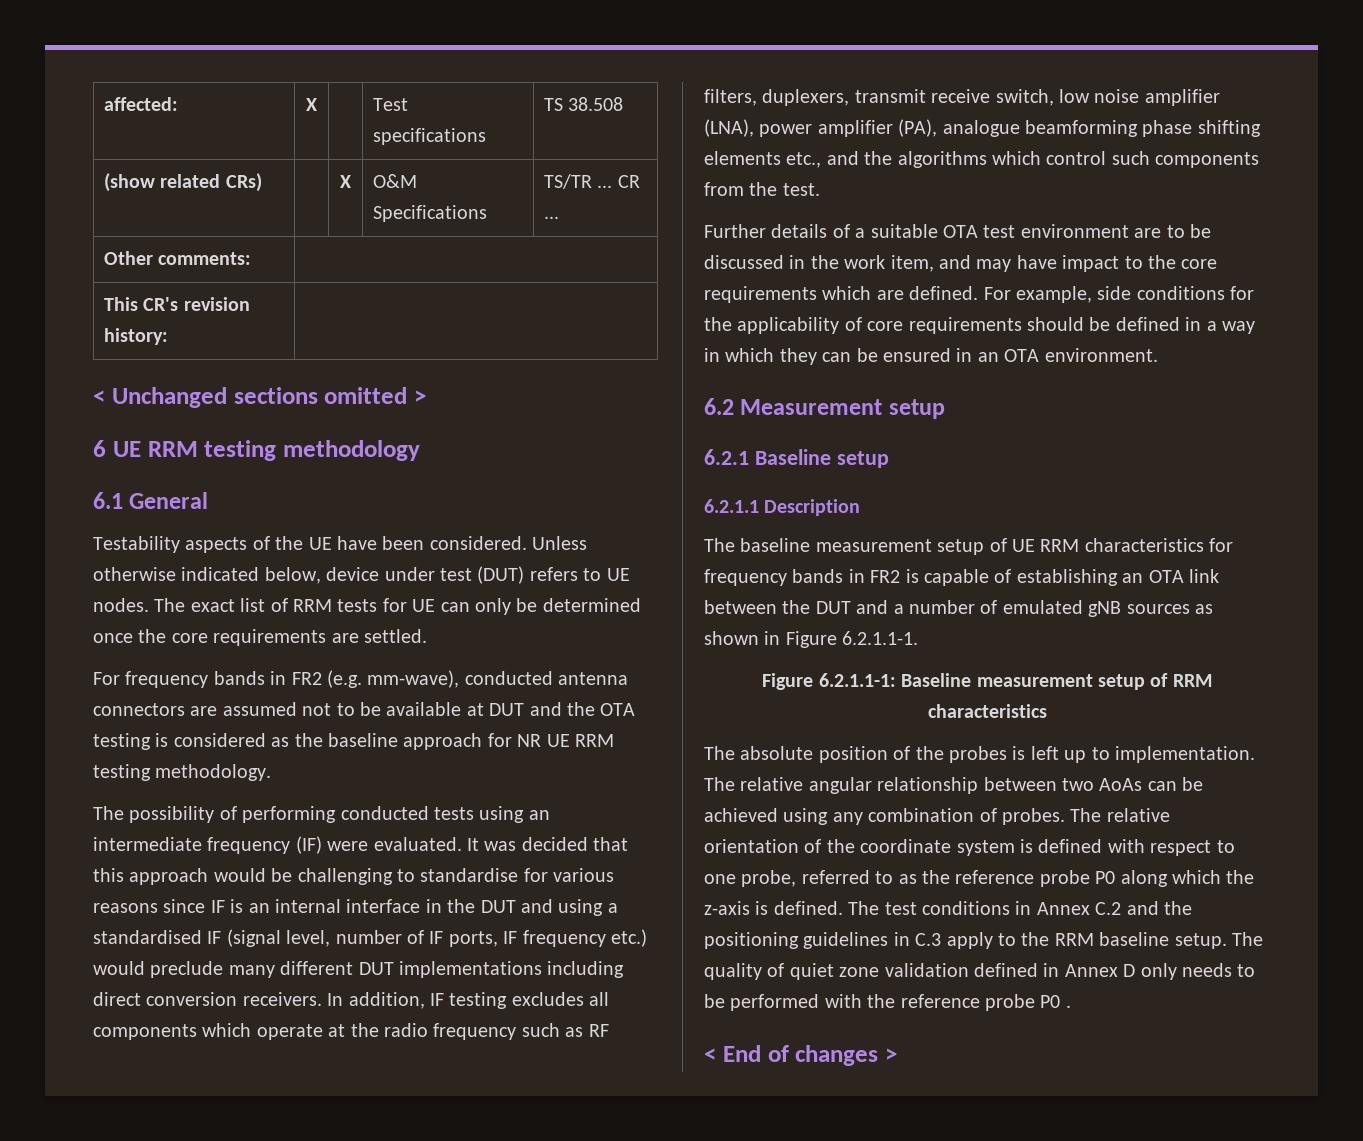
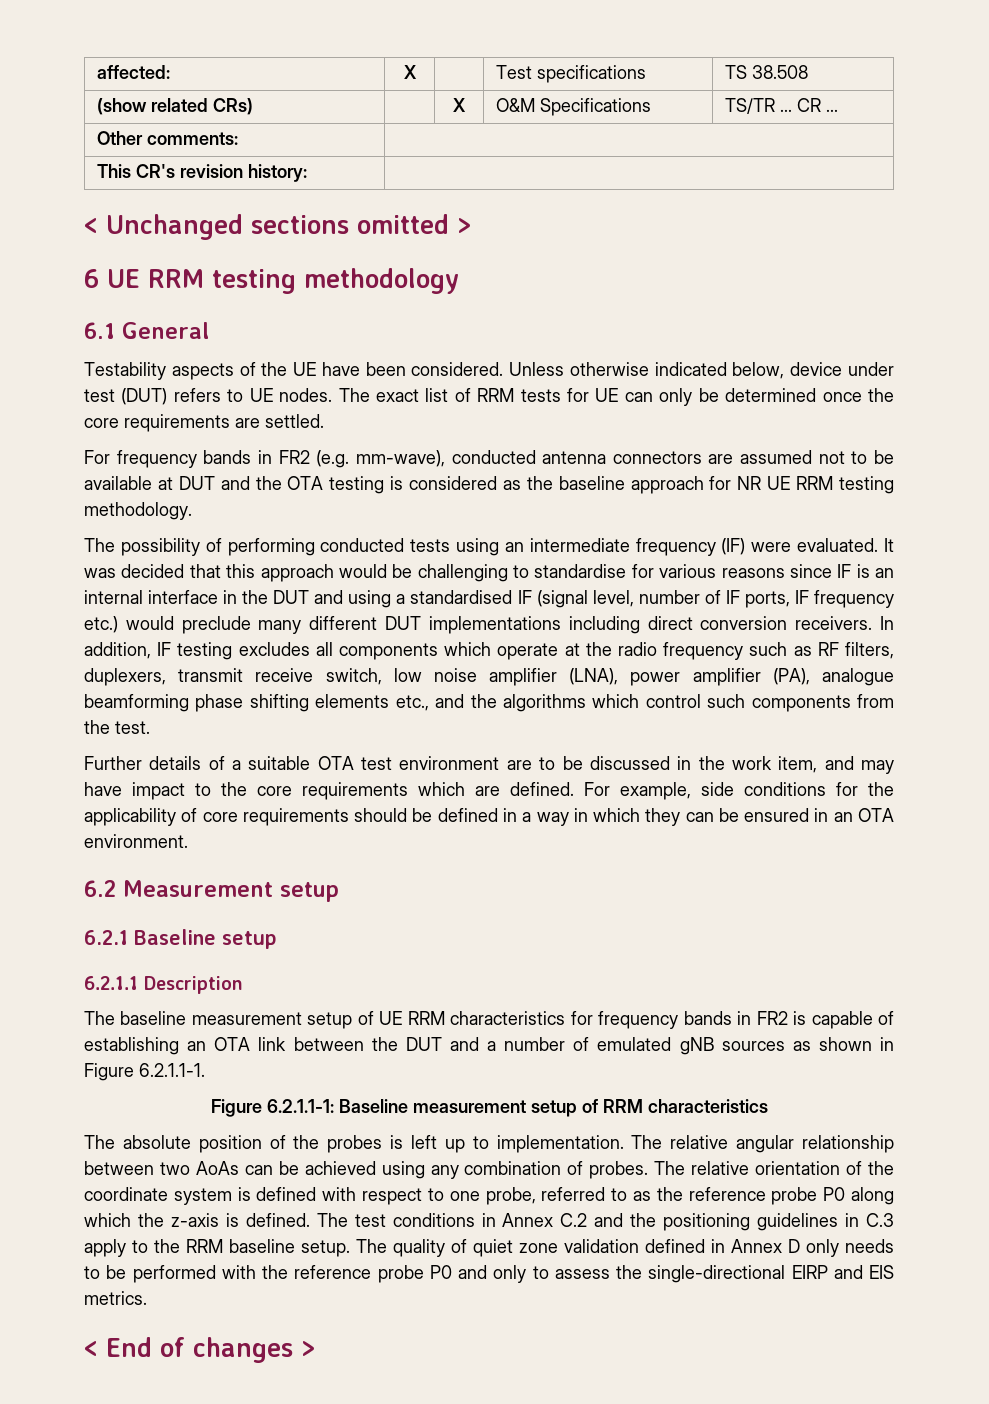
- The quality of quiet zone validation defined in Annex D only needs to be performed with the reference probe P0 .
+ The quality of quiet zone validation defined in Annex D only needs to be performed with the reference probe P0 and only to assess the single-directional EIRP and EIS metrics.

